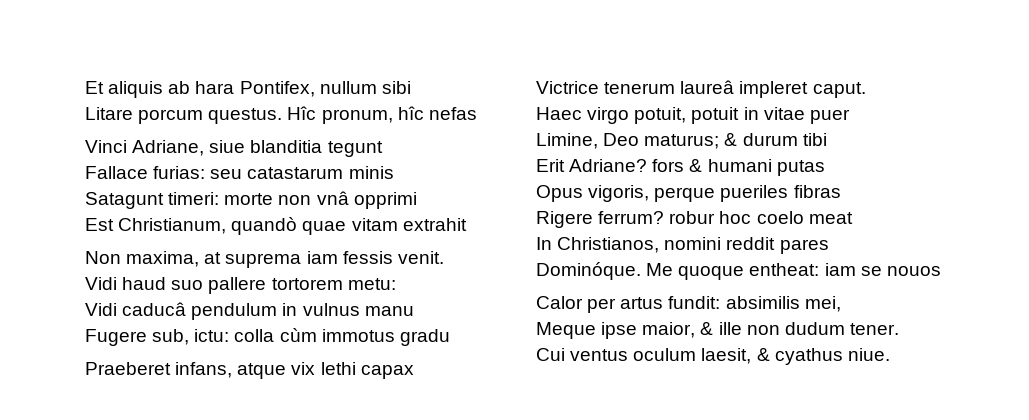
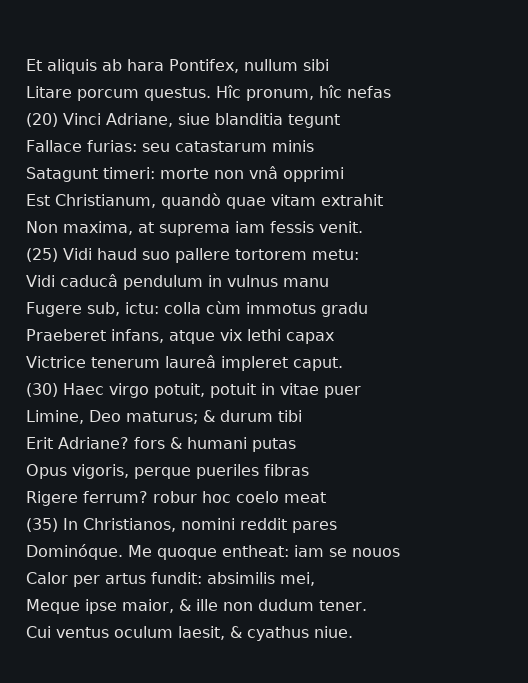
- Vinci Adriane, siue blanditia tegunt
+ (20) Vinci Adriane, siue blanditia tegunt
- Vidi haud suo pallere tortorem metu:
+ (25) Vidi haud suo pallere tortorem metu:
- Haec virgo potuit, potuit in vitae puer
+ (30) Haec virgo potuit, potuit in vitae puer
- In Christianos, nomini reddit pares
+ (35) In Christianos, nomini reddit pares

